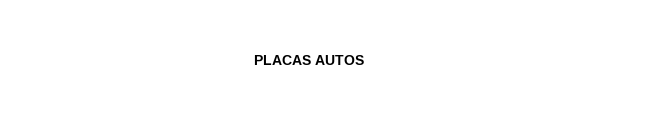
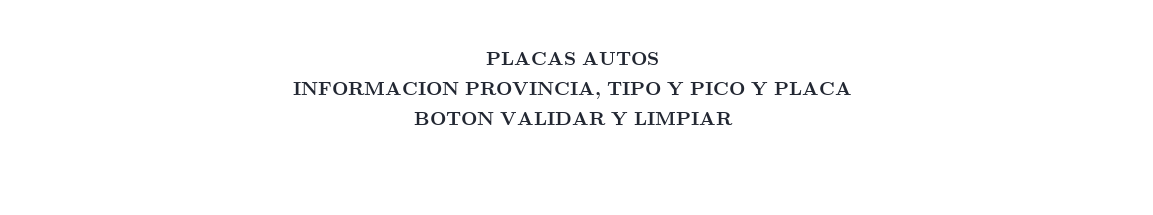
+ INFORMACION PROVINCIA, TIPO Y PICO Y PLACA
+ BOTON VALIDAR Y LIMPIAR

